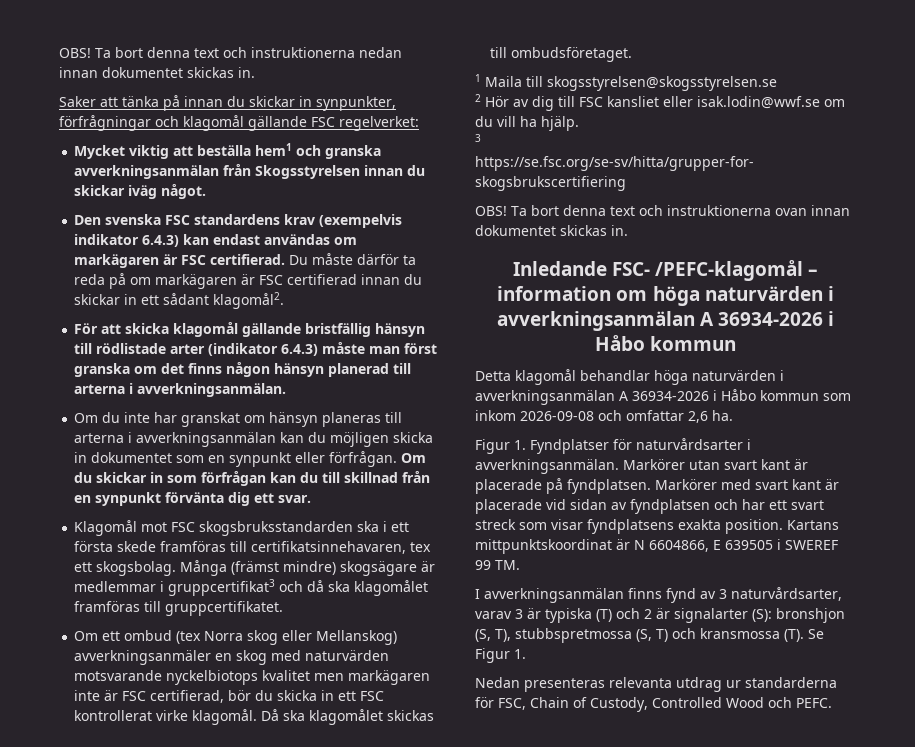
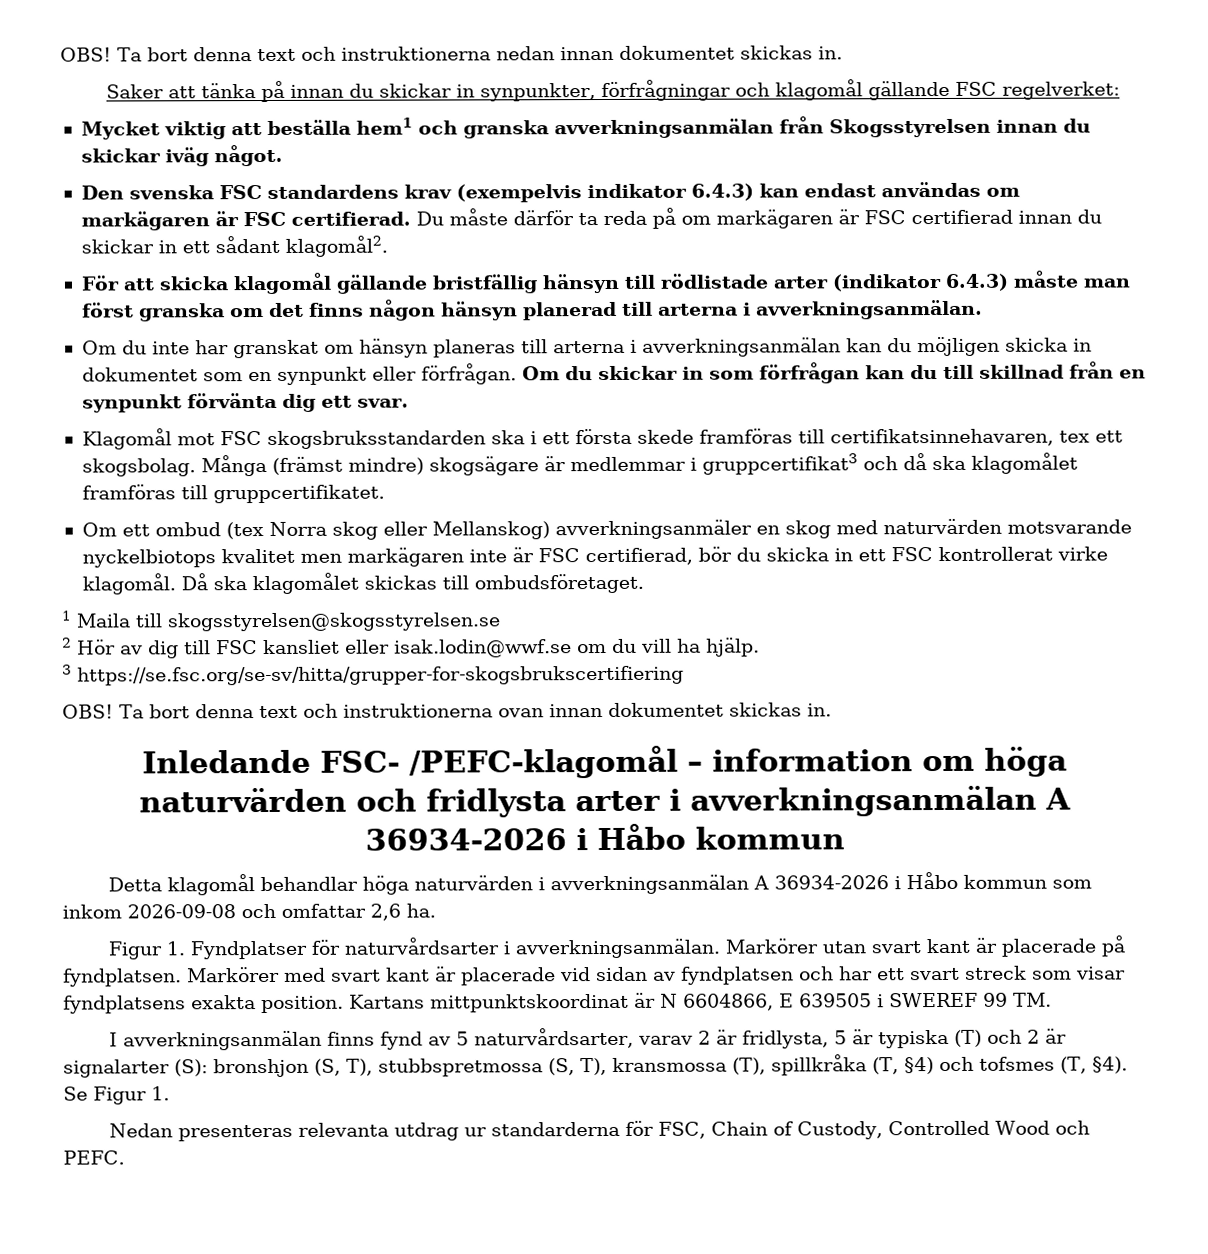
- Inledande FSC- /PEFC-klagomål – information om höga naturvärden i avverkningsanmälan A 36934-2026 i Håbo kommun
+ Inledande FSC- /PEFC-klagomål – information om höga naturvärden och fridlysta arter i avverkningsanmälan A 36934-2026 i Håbo kommun
- I avverkningsanmälan finns fynd av 3 naturvårdsarter, varav 3 är typiska (T) och 2 är signalarter (S): bronshjon (S, T), stubbspretmossa (S, T) och kransmossa (T). Se Figur 1.
+ I avverkningsanmälan finns fynd av 5 naturvårdsarter, varav 2 är fridlysta, 5 är typiska (T) och 2 är signalarter (S): bronshjon (S, T), stubbspretmossa (S, T), kransmossa (T), spillkråka (T, §4) och tofsmes (T, §4). Se Figur 1.

